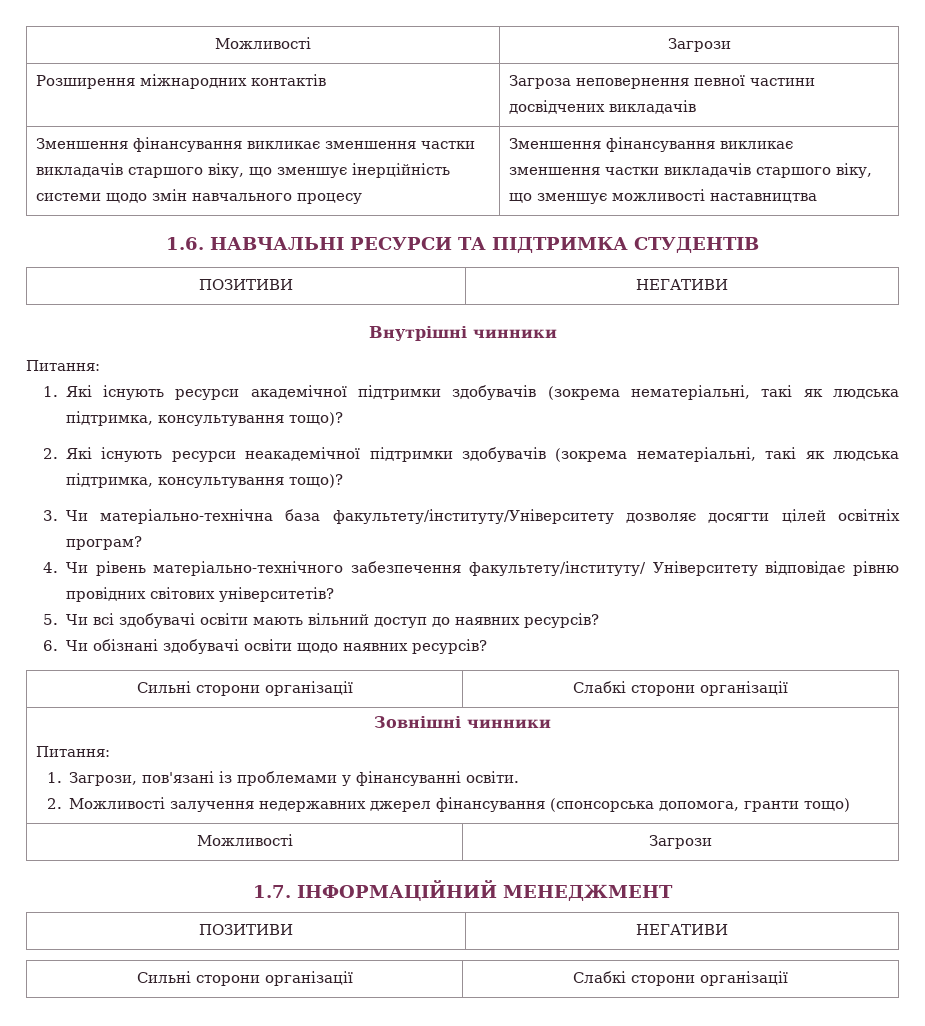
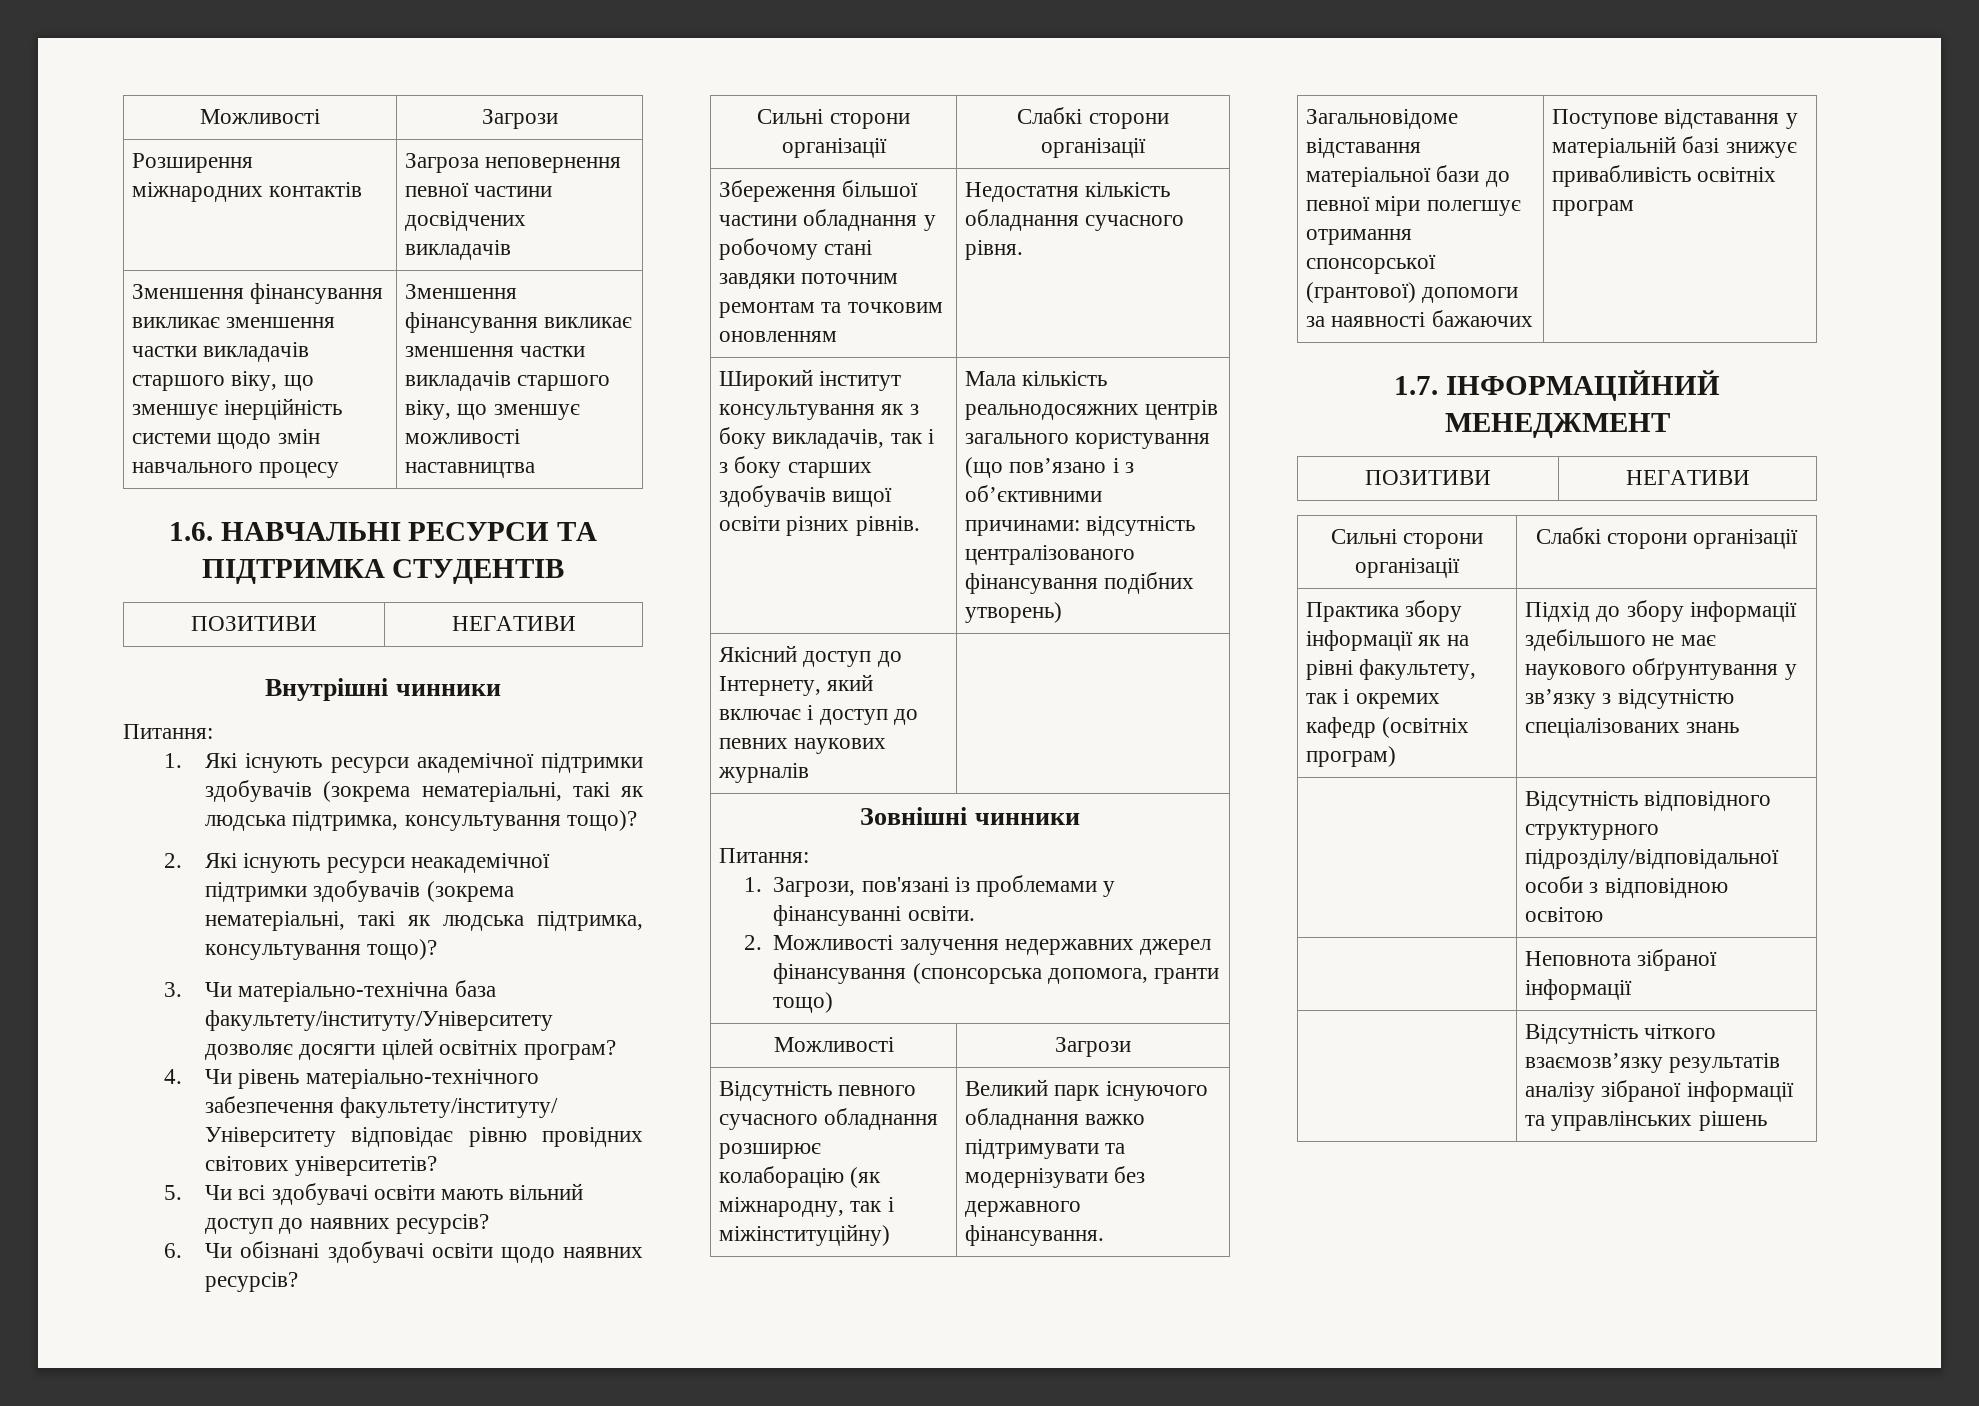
+ Збереження більшої частини обладнання у робочому стані завдяки поточним ремонтам та точковим оновленням | Недостатня кількість обладнання сучасного рівня.
+ Широкий інститут консультування як з боку викладачів, так і з боку старших здобувачів вищої освіти різних рівнів. | Мала кількість реальнодосяжних центрів загального користування (що пов’язано і з об’єктивними причинами: відсутність централізованого фінансування подібних утворень)
+ Якісний доступ до Інтернету, який включає і доступ до певних наукових журналів |
+ Відсутність певного сучасного обладнання розширює колаборацію (як міжнародну, так і міжінституційну) | Великий парк існуючого обладнання важко підтримувати та модернізувати без державного фінансування.
+ Загальновідоме відставання матеріальної бази до певної міри полегшує отримання спонсорської (грантової) допомоги за наявності бажаючих | Поступове відставання у матеріальній базі знижує привабливість освітніх програм
+ Практика збору інформації як на рівні факультету, так і окремих кафедр (освітніх програм) | Підхід до збору інформації здебільшого не має наукового обґрунтування у зв’язку з відсутністю спеціалізованих знань
+ | Відсутність відповідного структурного підрозділу/відповідальної особи з відповідною освітою
+ | Неповнота зібраної інформації
+ | Відсутність чіткого взаємозв’язку результатів аналізу зібраної інформації та управлінських рішень

